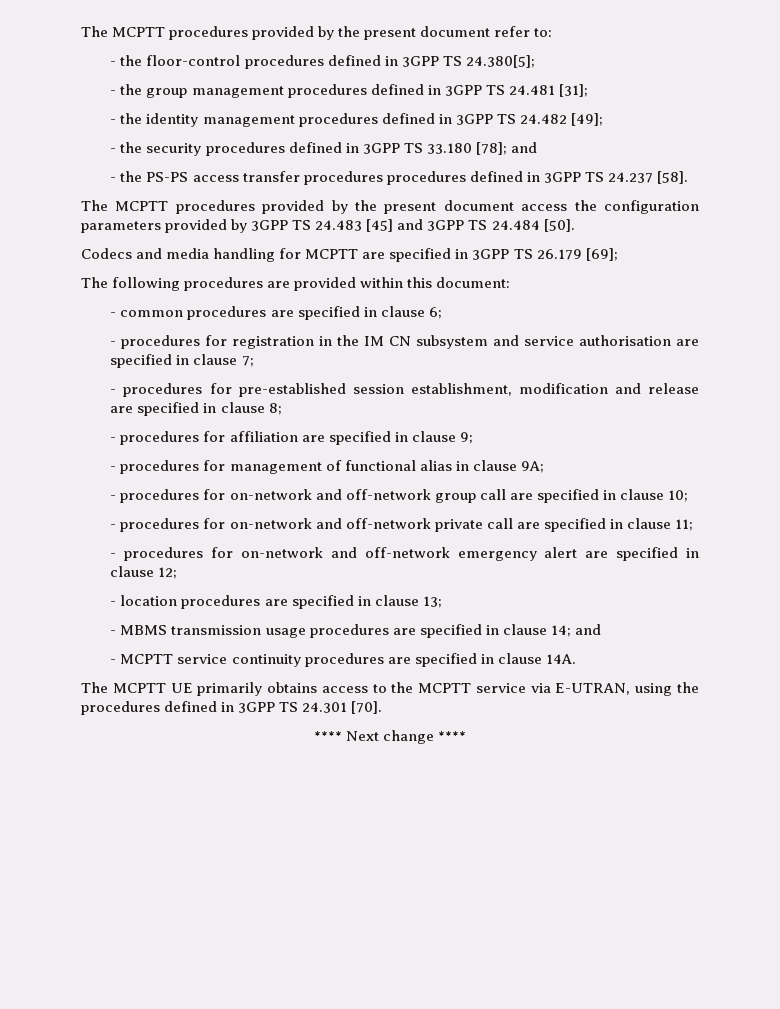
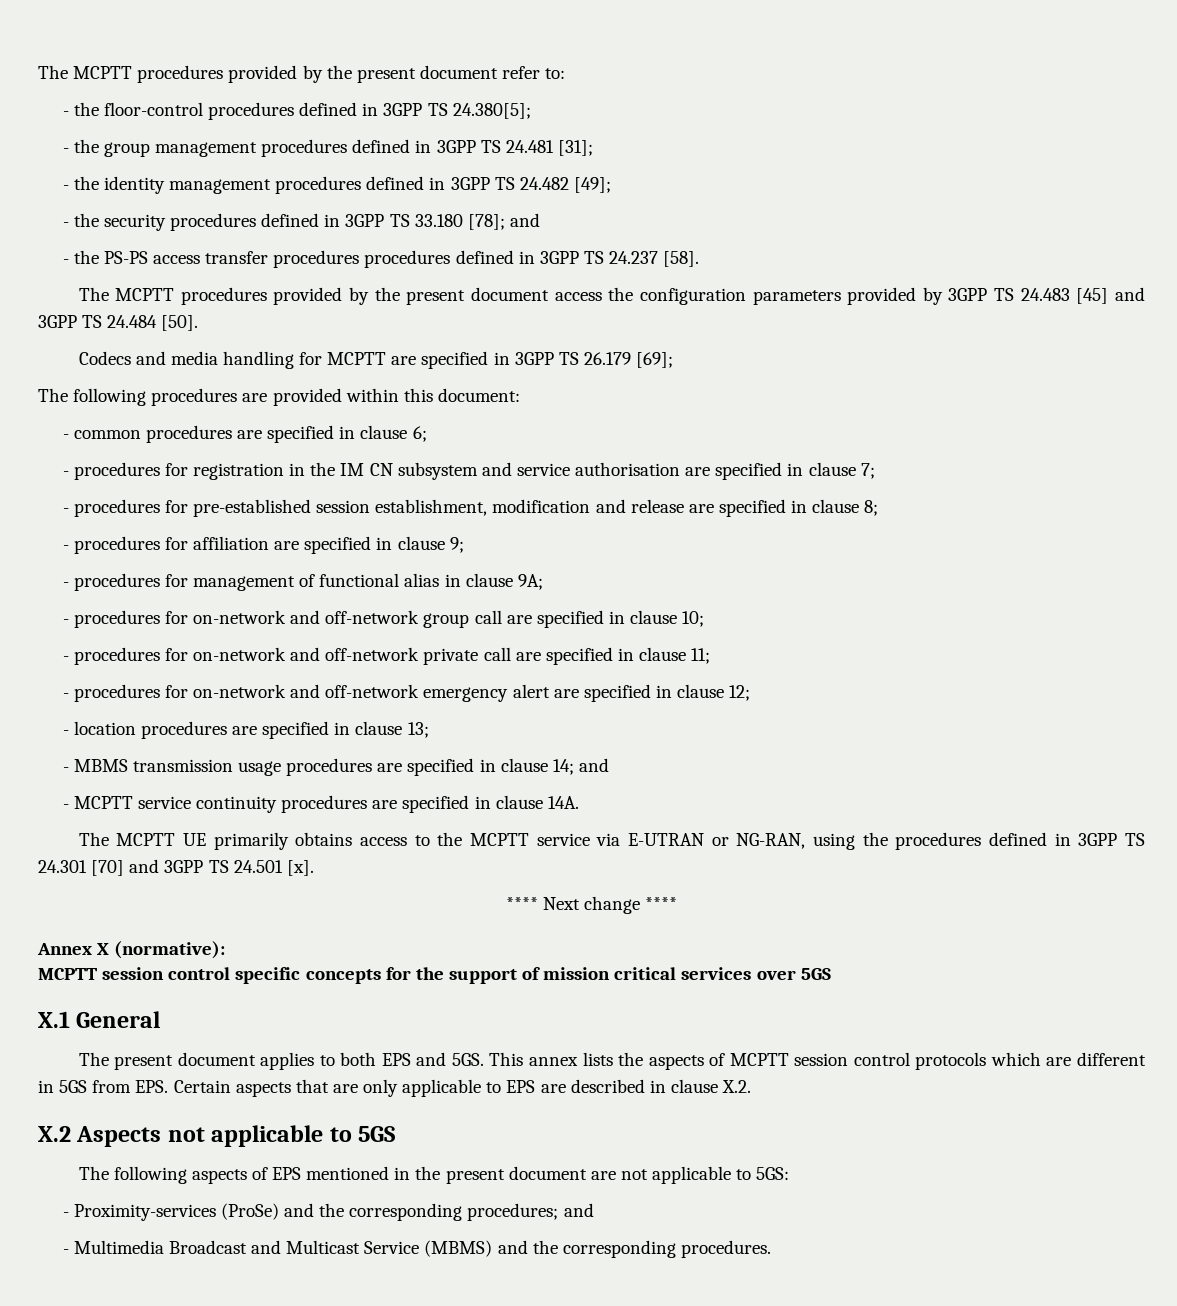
- The MCPTT UE primarily obtains access to the MCPTT service via E-UTRAN, using the procedures defined in 3GPP TS 24.301 [70].
+ The MCPTT UE primarily obtains access to the MCPTT service via E-UTRAN or NG-RAN, using the procedures defined in 3GPP TS 24.301 [70] and 3GPP TS 24.501 [x].
  **** Next change ****
+ Annex X (normative):
+ MCPTT session control specific concepts for the support of mission critical services over 5GS
+ X.1 General
+ The present document applies to both EPS and 5GS. This annex lists the aspects of MCPTT session control protocols which are different in 5GS from EPS. Certain aspects that are only applicable to EPS are described in clause X.2.
+ X.2 Aspects not applicable to 5GS
+ The following aspects of EPS mentioned in the present document are not applicable to 5GS:
+ - Proximity-services (ProSe) and the corresponding procedures; and
+ - Multimedia Broadcast and Multicast Service (MBMS) and the corresponding procedures.

